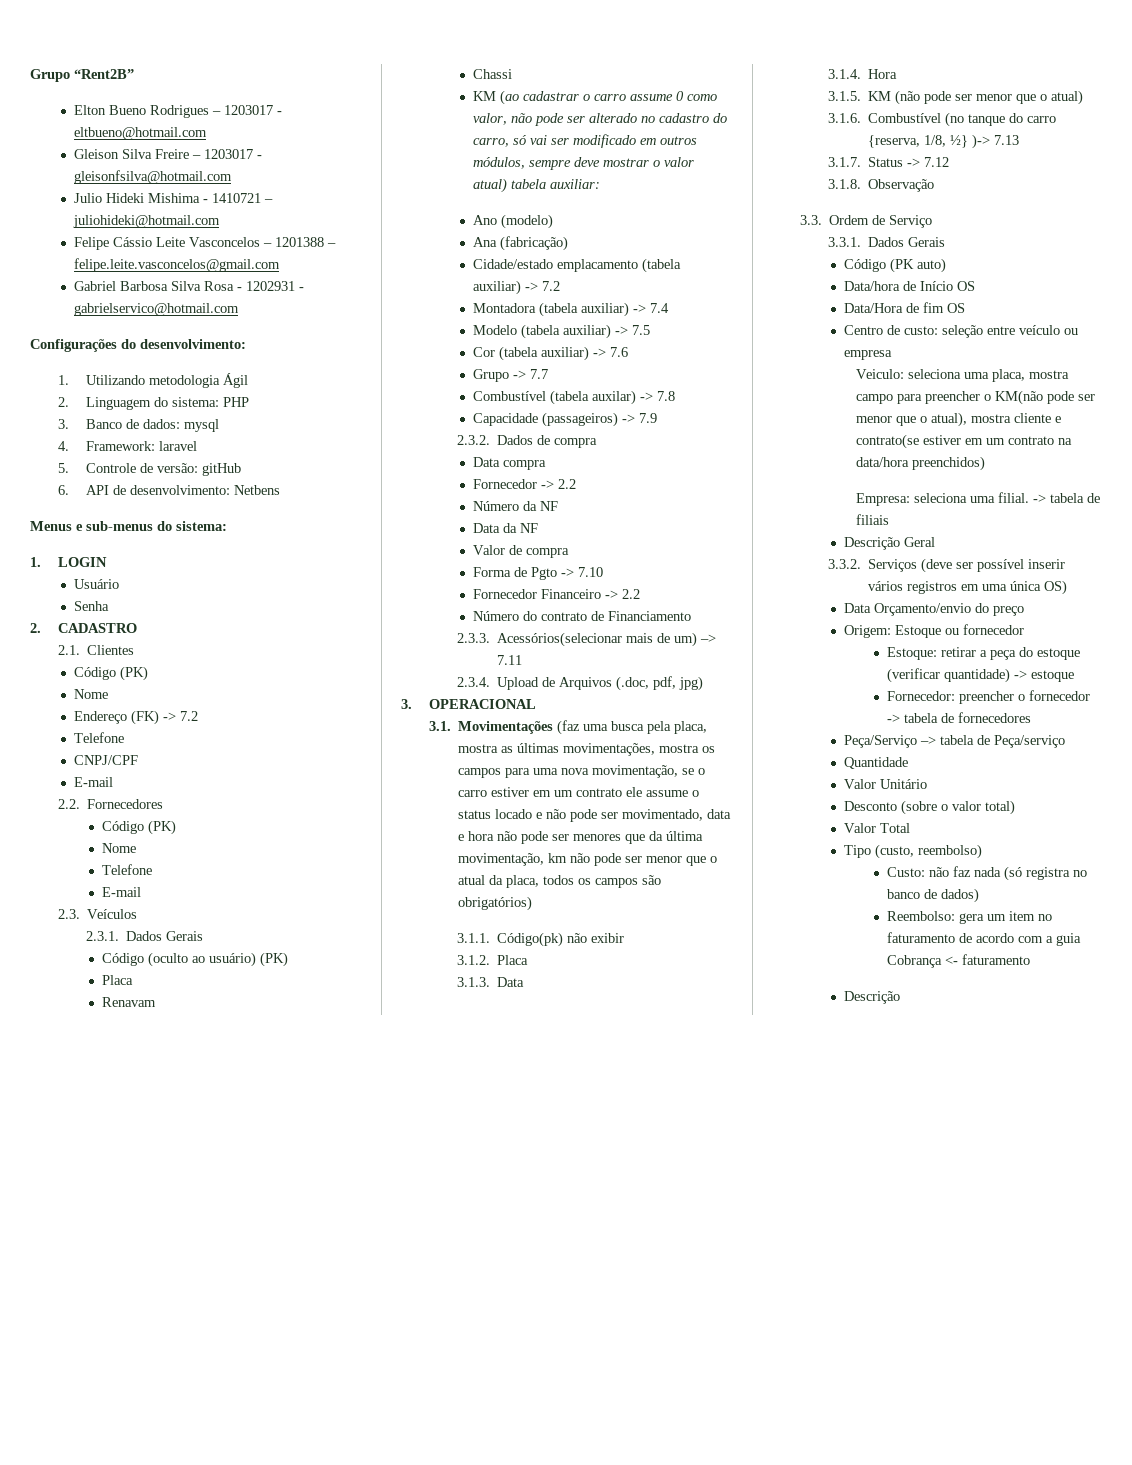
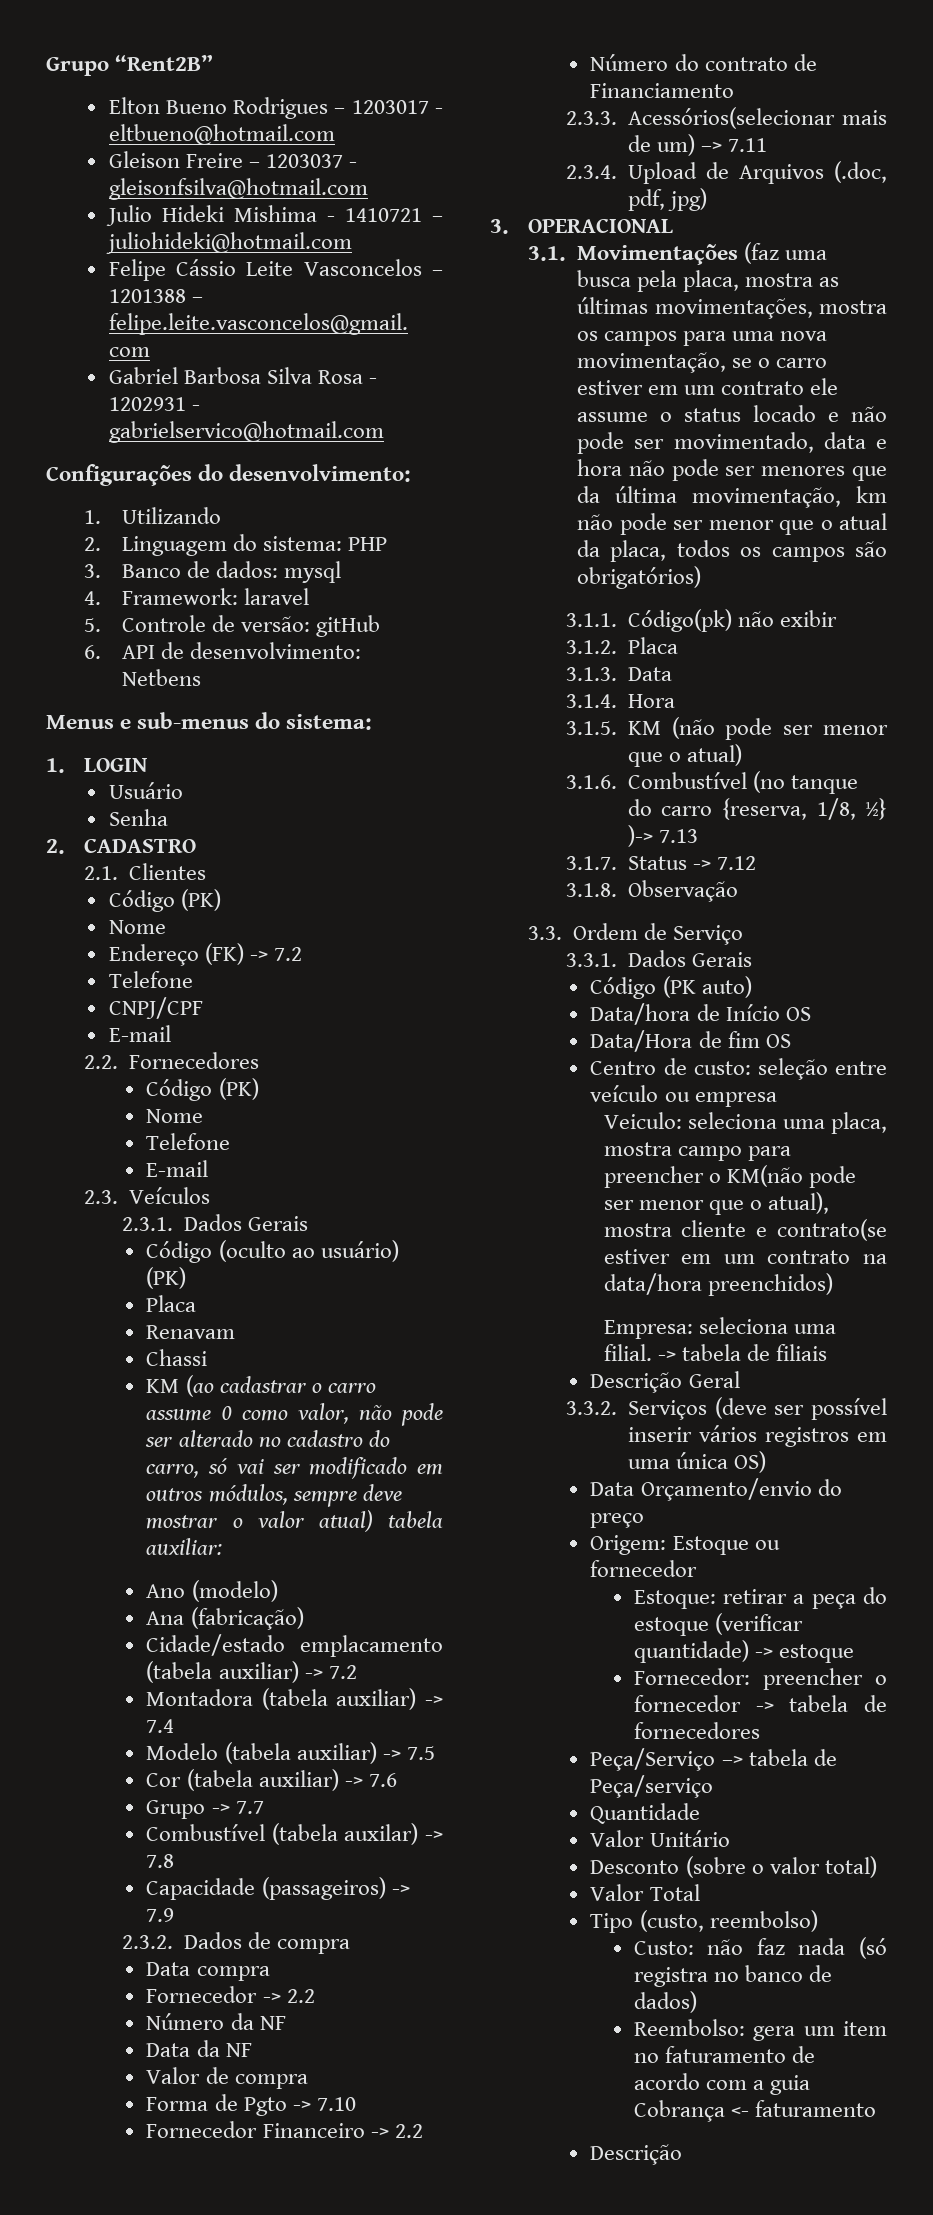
- Gleison Silva Freire – 1203017 - gleisonfsilva@hotmail.com
+ Gleison Freire – 1203037 - gleisonfsilva@hotmail.com
- 1. Utilizando metodologia Ágil
+ 1. Utilizando

